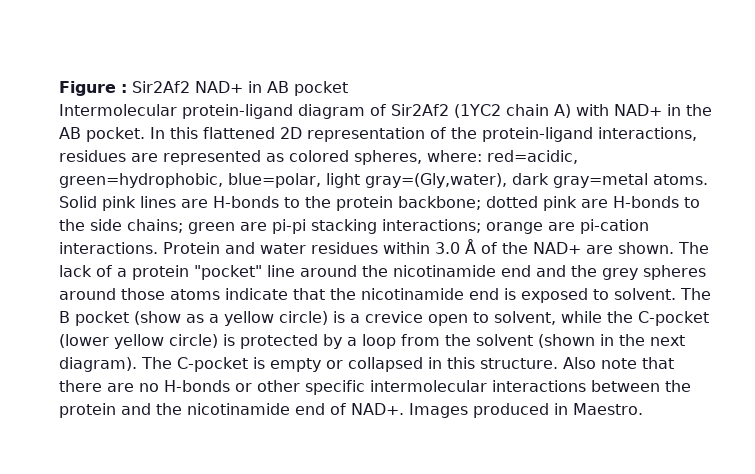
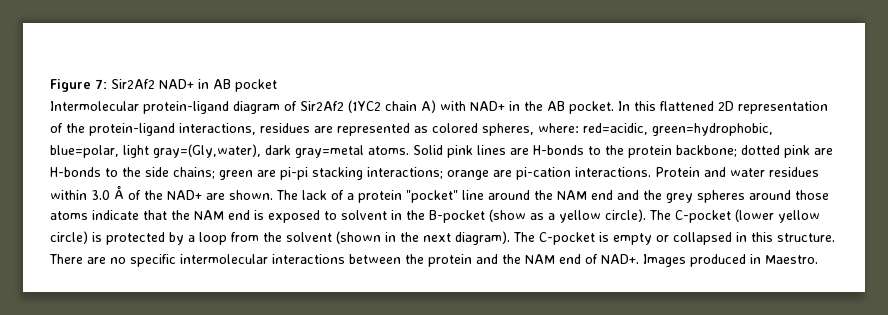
- Figure : Sir2Af2 NAD+ in AB pocket
+ Figure 7: Sir2Af2 NAD+ in AB pocket
- The lack of a protein "pocket" line around the nicotinamide end and the grey spheres around those atoms indicate that the nicotinamide end is exposed to solvent. The B pocket (show as a yellow circle) is a crevice open to solvent, while the C-pocket (lower yellow circle) is protected by a loop from the solvent (shown in the next diagram).
+ The lack of a protein "pocket" line around the NAM end and the grey spheres around those atoms indicate that the NAM end is exposed to solvent in the B-pocket (show as a yellow circle). The C-pocket (lower yellow circle) is protected by a loop from the solvent (shown in the next diagram).
- Also note that there are no H-bonds or other specific intermolecular interactions between the protein and the nicotinamide end of NAD+.
+ There are no specific intermolecular interactions between the protein and the NAM end of NAD+.

